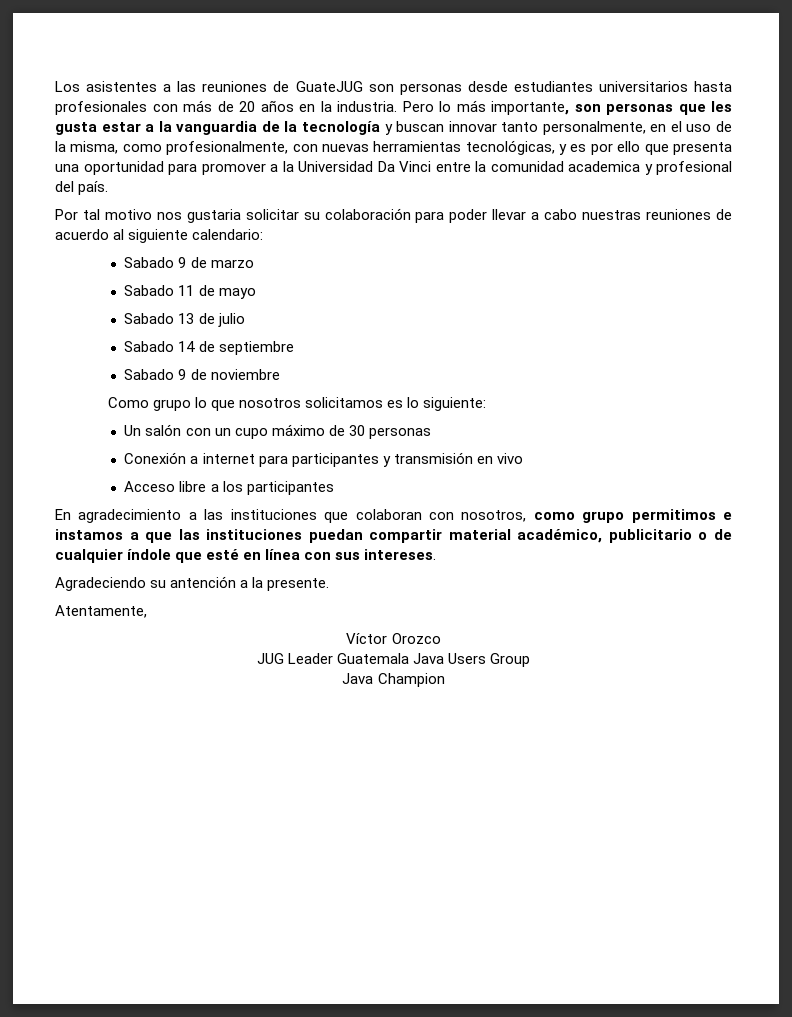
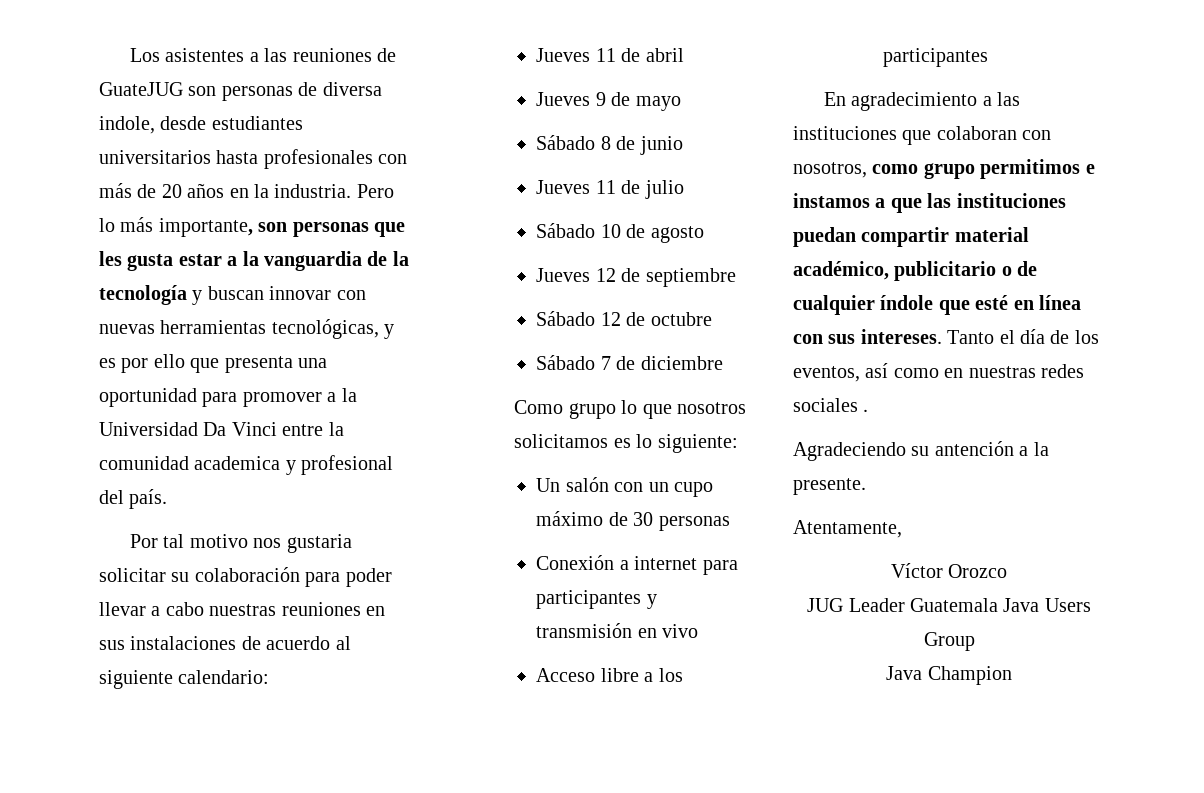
- Los asistentes a las reuniones de GuateJUG son personas desde estudiantes universitarios hasta profesionales con más de 20 años en la industria.
+ Los asistentes a las reuniones de GuateJUG son personas de diversa indole, desde estudiantes universitarios hasta profesionales con más de 20 años en la industria.
- Pero lo más importante, son personas que les gusta estar a la vanguardia de la tecnología y buscan innovar tanto personalmente, en el uso de la misma, como profesionalmente, con nuevas herramientas tecnológicas, y es por ello que presenta una oportunidad para promover a la Universidad Da Vinci entre la comunidad academica y profesional del país.
+ Pero lo más importante, son personas que les gusta estar a la vanguardia de la tecnología y buscan innovar con nuevas herramientas tecnológicas, y es por ello que presenta una oportunidad para promover a la Universidad Da Vinci entre la comunidad academica y profesional del país.
- Por tal motivo nos gustaria solicitar su colaboración para poder llevar a cabo nuestras reuniones de acuerdo al siguiente calendario:
+ Por tal motivo nos gustaria solicitar su colaboración para poder llevar a cabo nuestras reuniones en sus instalaciones de acuerdo al siguiente calendario:
- Sabado 9 de marzo
- Sabado 11 de mayo
- Sabado 13 de julio
- Sabado 14 de septiembre
- Sabado 9 de noviembre
+ Jueves 11 de abril
+ Jueves 9 de mayo
+ Sábado 8 de junio
+ Jueves 11 de julio
+ Sábado 10 de agosto
+ Jueves 12 de septiembre
+ Sábado 12 de octubre
+ Sábado 7 de diciembre
+ Tanto el día de los eventos, así como en nuestras redes sociales .

